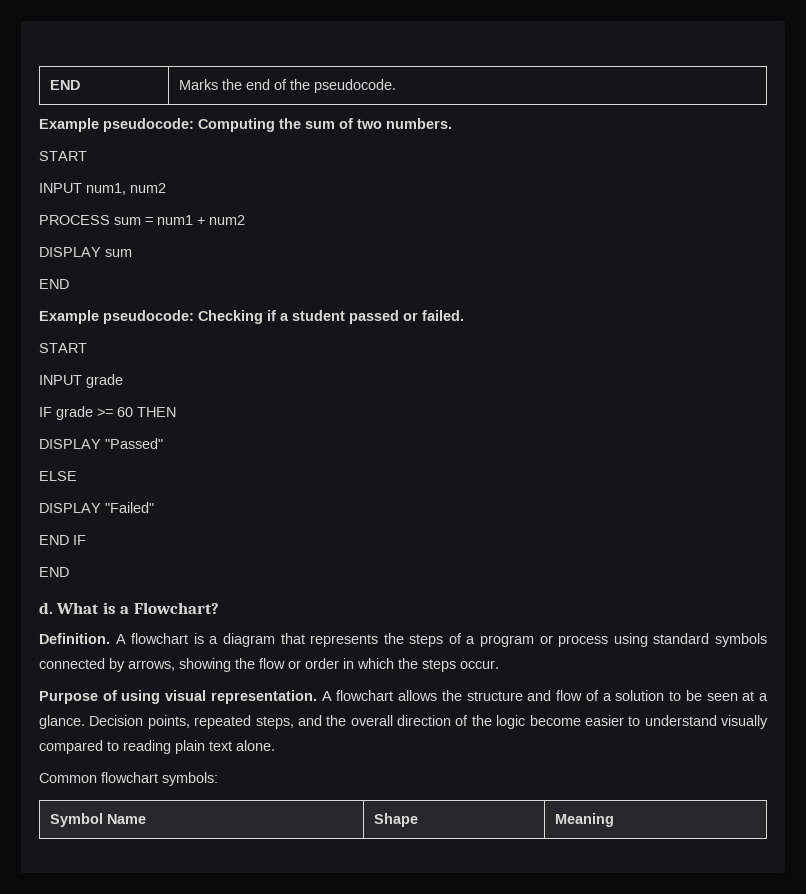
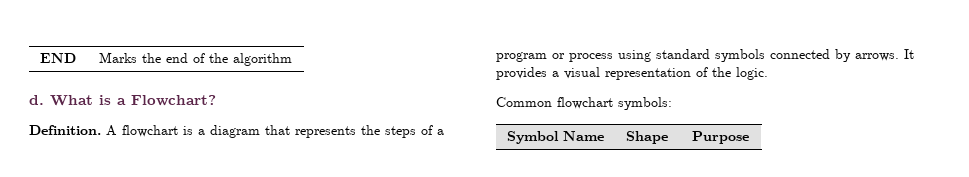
- END | Marks the end of the pseudocode.
- Example pseudocode: Computing the sum of two numbers.
- START
- INPUT num1, num2
- PROCESS sum = num1 + num2
- DISPLAY sum
- END
- Example pseudocode: Checking if a student passed or failed.
- START
- INPUT grade
- IF grade >= 60 THEN
- DISPLAY "Passed"
- ELSE
- DISPLAY "Failed"
- END IF
- END
+ END | Marks the end of the algorithm
- A flowchart is a diagram that represents the steps of a program or process using standard symbols connected by arrows, showing the flow or order in which the steps occur.
- Purpose of using visual representation. A flowchart allows the structure and flow of a solution to be seen at a glance. Decision points, repeated steps, and the overall direction of the logic become easier to understand visually compared to reading plain text alone.
+ A flowchart is a diagram that represents the steps of a program or process using standard symbols connected by arrows. It provides a visual representation of the logic.
- Symbol Name | Shape | Meaning
+ Symbol Name | Shape | Purpose

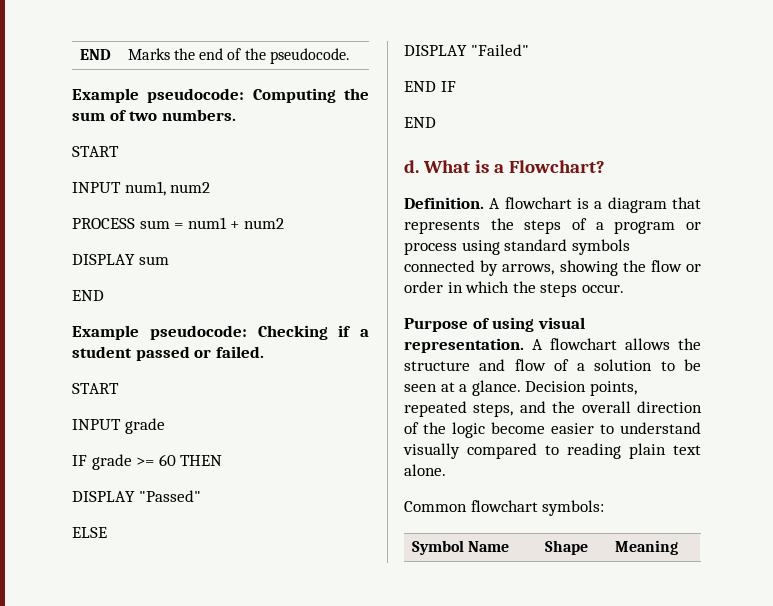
- END | Marks the end of the algorithm
+ END | Marks the end of the pseudocode.
+ Example pseudocode: Computing the sum of two numbers.
+ START
+ INPUT num1, num2
+ PROCESS sum = num1 + num2
+ DISPLAY sum
+ END
+ Example pseudocode: Checking if a student passed or failed.
+ START
+ INPUT grade
+ IF grade >= 60 THEN
+ DISPLAY "Passed"
+ ELSE
+ DISPLAY "Failed"
+ END IF
+ END
- A flowchart is a diagram that represents the steps of a program or process using standard symbols connected by arrows. It provides a visual representation of the logic.
+ A flowchart is a diagram that represents the steps of a program or process using standard symbols connected by arrows, showing the flow or order in which the steps occur.
+ Purpose of using visual representation. A flowchart allows the structure and flow of a solution to be seen at a glance. Decision points, repeated steps, and the overall direction of the logic become easier to understand visually compared to reading plain text alone.
- Symbol Name | Shape | Purpose
+ Symbol Name | Shape | Meaning

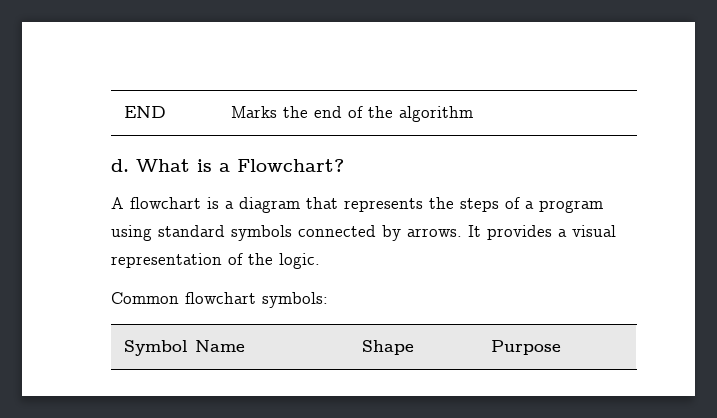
- END | Marks the end of the pseudocode.
- Example pseudocode: Computing the sum of two numbers.
- START
- INPUT num1, num2
- PROCESS sum = num1 + num2
- DISPLAY sum
- END
- Example pseudocode: Checking if a student passed or failed.
- START
- INPUT grade
- IF grade >= 60 THEN
- DISPLAY "Passed"
- ELSE
- DISPLAY "Failed"
- END IF
- END
+ END | Marks the end of the algorithm
- Definition. A flowchart is a diagram that represents the steps of a program or process using standard symbols connected by arrows, showing the flow or order in which the steps occur.
- Purpose of using visual representation. A flowchart allows the structure and flow of a solution to be seen at a glance. Decision points, repeated steps, and the overall direction of the logic become easier to understand visually compared to reading plain text alone.
+ A flowchart is a diagram that represents the steps of a program using standard symbols connected by arrows. It provides a visual representation of the logic.
- Symbol Name | Shape | Meaning
+ Symbol Name | Shape | Purpose

